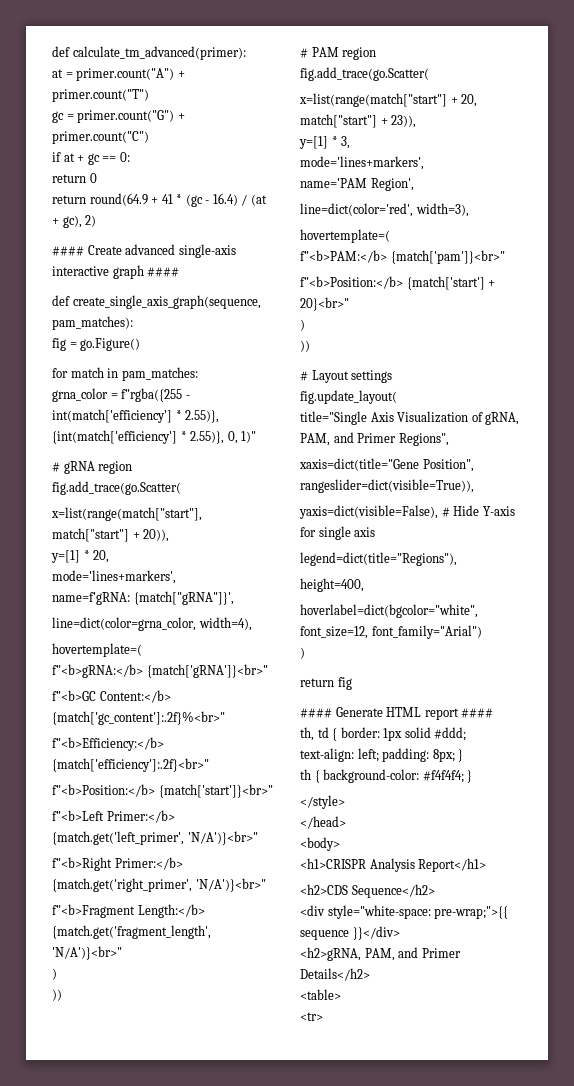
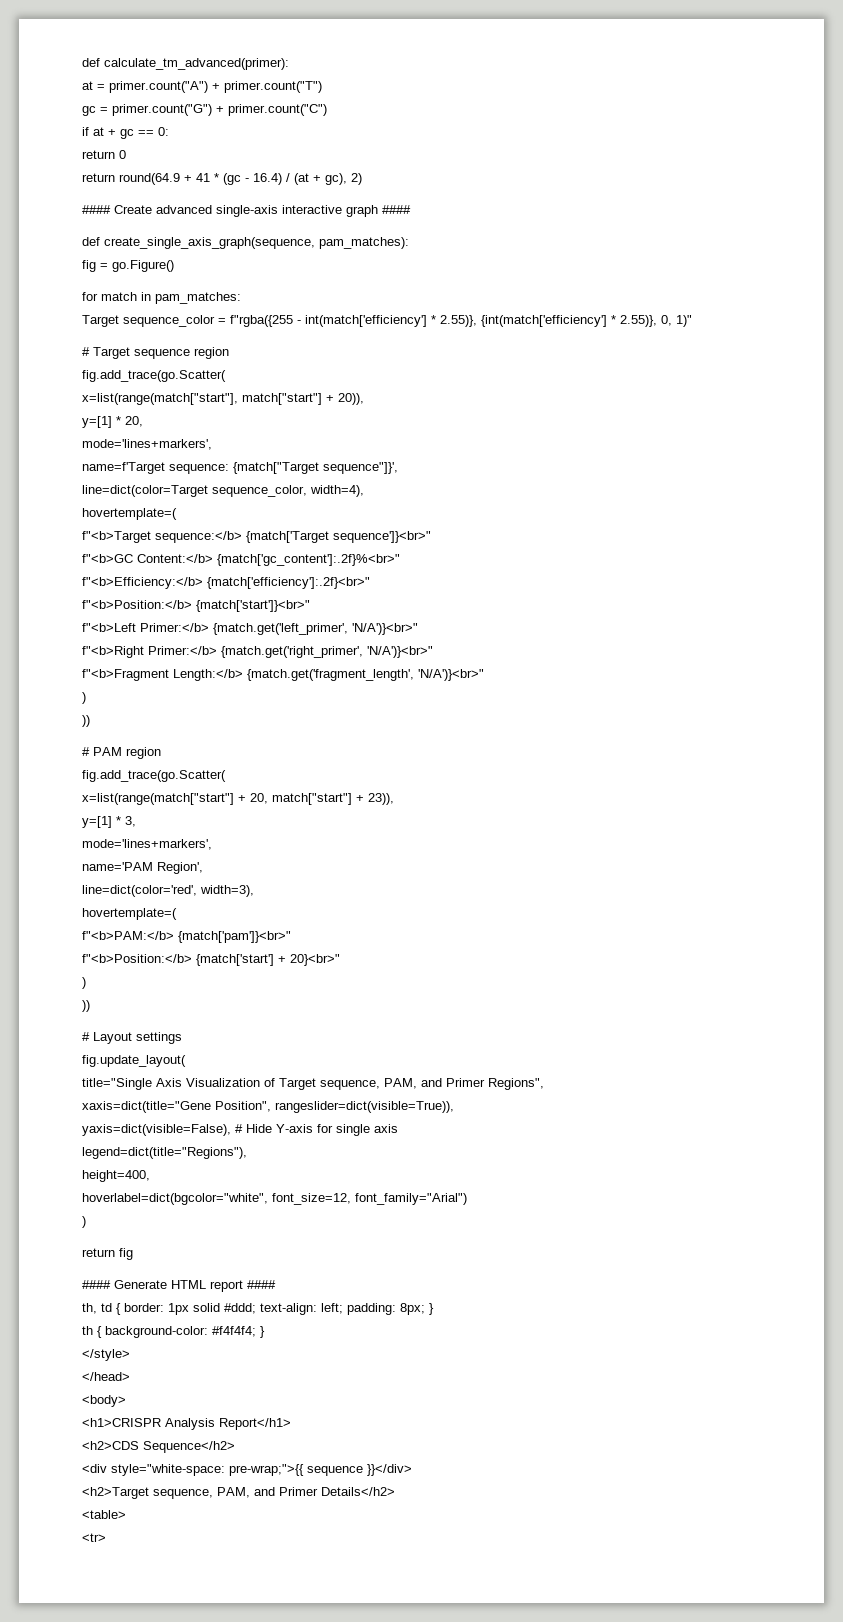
- grna_color = f"rgba({255 - int(match['efficiency'] * 2.55)}, {int(match['efficiency'] * 2.55)}, 0, 1)"
+ Target sequence_color = f"rgba({255 - int(match['efficiency'] * 2.55)}, {int(match['efficiency'] * 2.55)}, 0, 1)"
- # gRNA region
+ # Target sequence region
- name=f'gRNA: {match["gRNA"]}',
- line=dict(color=grna_color, width=4),
+ name=f'Target sequence: {match["Target sequence"]}',
+ line=dict(color=Target sequence_color, width=4),
  hovertemplate=(
- f"<b>gRNA:</b> {match['gRNA']}<br>"
+ f"<b>Target sequence:</b> {match['Target sequence']}<br>"
- title="Single Axis Visualization of gRNA, PAM, and Primer Regions",
+ title="Single Axis Visualization of Target sequence, PAM, and Primer Regions",
- <h2>gRNA, PAM, and Primer Details</h2>
+ <h2>Target sequence, PAM, and Primer Details</h2>

